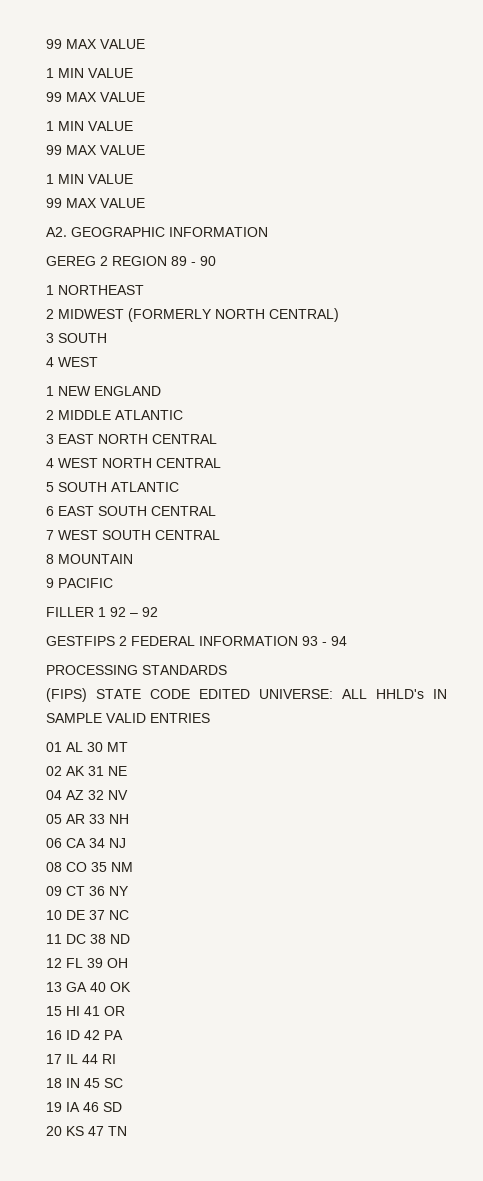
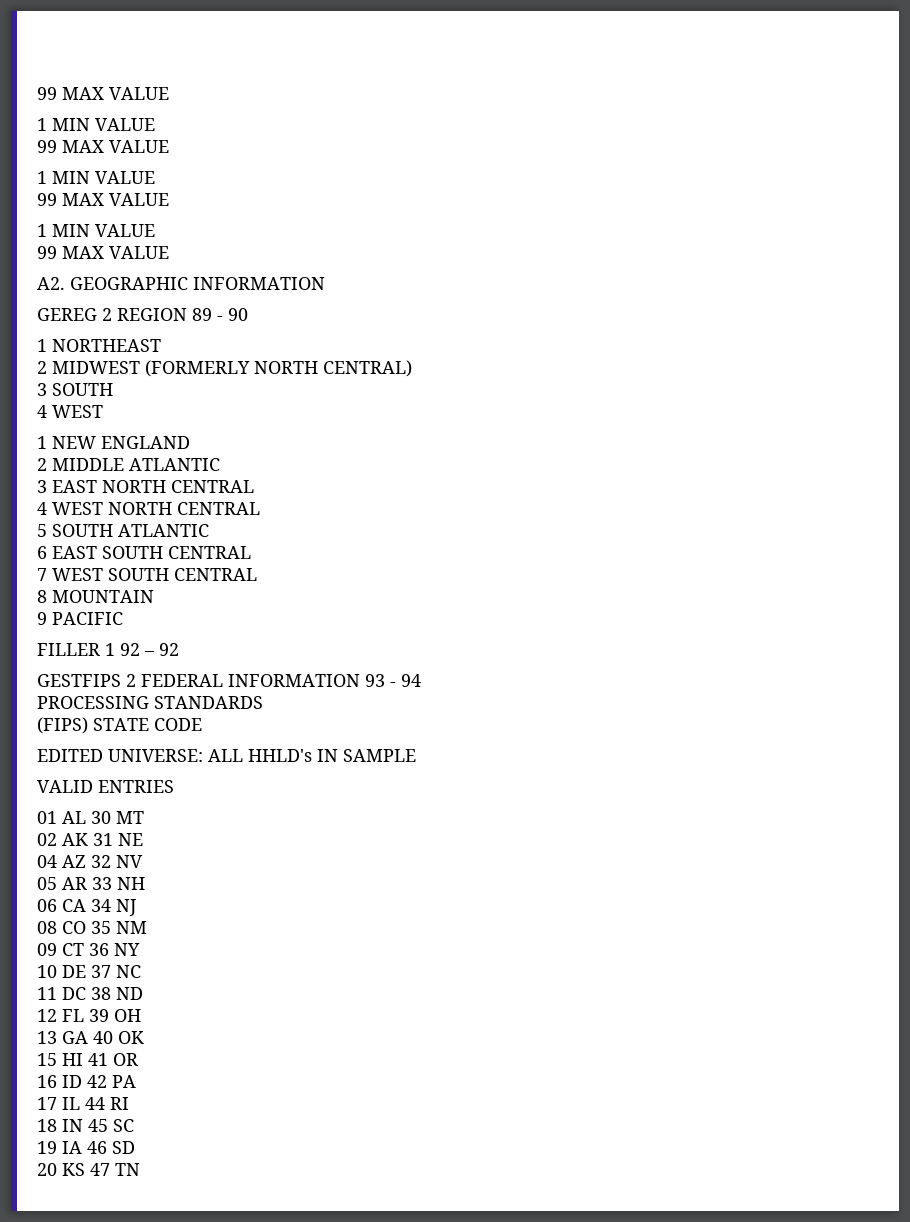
- (FIPS) STATE CODE EDITED UNIVERSE: ALL HHLD's IN SAMPLE VALID ENTRIES
+ (FIPS) STATE CODE
+ EDITED UNIVERSE: ALL HHLD's IN SAMPLE
+ VALID ENTRIES

